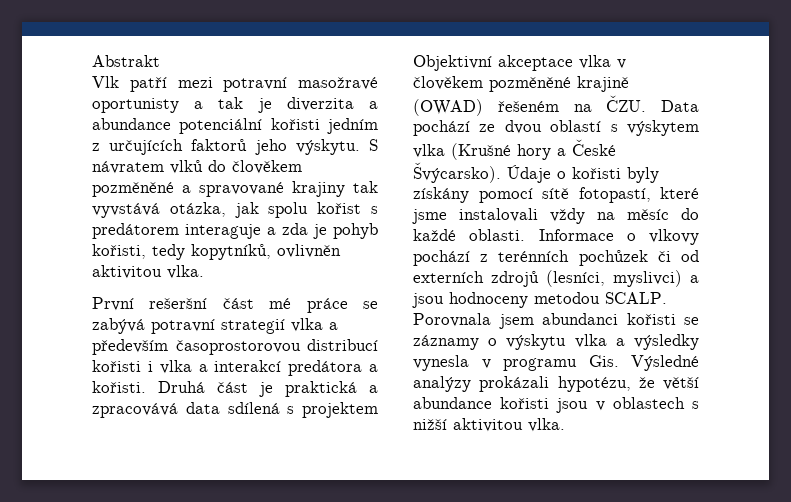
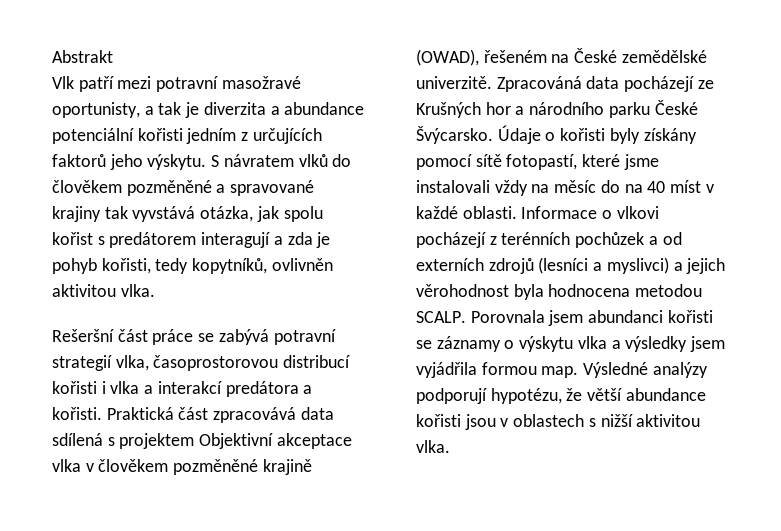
- Vlk patří mezi potravní masožravé oportunisty a tak je diverzita a abundance potenciální kořisti jedním z určujících faktorů jeho výskytu.
+ Vlk patří mezi potravní masožravé oportunisty, a tak je diverzita a abundance potenciální kořisti jedním z určujících faktorů jeho výskytu.
- S návratem vlků do člověkem pozměněné a spravované krajiny tak vyvstává otázka, jak spolu kořist s predátorem interaguje a zda je pohyb kořisti, tedy kopytníků, ovlivněn aktivitou vlka.
+ S návratem vlků do člověkem pozměněné a spravované krajiny tak vyvstává otázka, jak spolu kořist s predátorem interagují a zda je pohyb kořisti, tedy kopytníků, ovlivněn aktivitou vlka.
- První rešeršní část mé práce se zabývá potravní strategií vlka a především časoprostorovou distribucí kořisti i vlka a interakcí predátora a kořisti.
+ Rešeršní část práce se zabývá potravní strategií vlka, časoprostorovou distribucí kořisti i vlka a interakcí predátora a kořisti.
- Druhá část je praktická a zpracovává data sdílená s projektem Objektivní akceptace vlka v člověkem pozměněné krajině (OWAD) řešeném na ČZU. Data pochází ze dvou oblastí s výskytem vlka (Krušné hory a České Švýcarsko).
+ Praktická část zpracovává data sdílená s projektem Objektivní akceptace vlka v člověkem pozměněné krajině (OWAD), řešeném na České zemědělské univerzitě. Zpracováná data pocházejí ze Krušných hor a národního parku České Švýcarsko.
- Údaje o kořisti byly získány pomocí sítě fotopastí, které jsme instalovali vždy na měsíc do každé oblasti.
+ Údaje o kořisti byly získány pomocí sítě fotopastí, které jsme instalovali vždy na měsíc do na 40 míst v každé oblasti.
- Informace o vlkovy pochází z terénních pochůzek či od externích zdrojů (lesníci, myslivci) a jsou hodnoceny metodou SCALP.
+ Informace o vlkovi pocházejí z terénních pochůzek a od externích zdrojů (lesníci a myslivci) a jejich věrohodnost byla hodnocena metodou SCALP.
- Porovnala jsem abundanci kořisti se záznamy o výskytu vlka a výsledky vynesla v programu Gis. Výsledné analýzy prokázali hypotézu, že větší abundance kořisti jsou v oblastech s nižší aktivitou vlka.
+ Porovnala jsem abundanci kořisti se záznamy o výskytu vlka a výsledky jsem vyjádřila formou map. Výsledné analýzy podporují hypotézu, že větší abundance kořisti jsou v oblastech s nižší aktivitou vlka.

